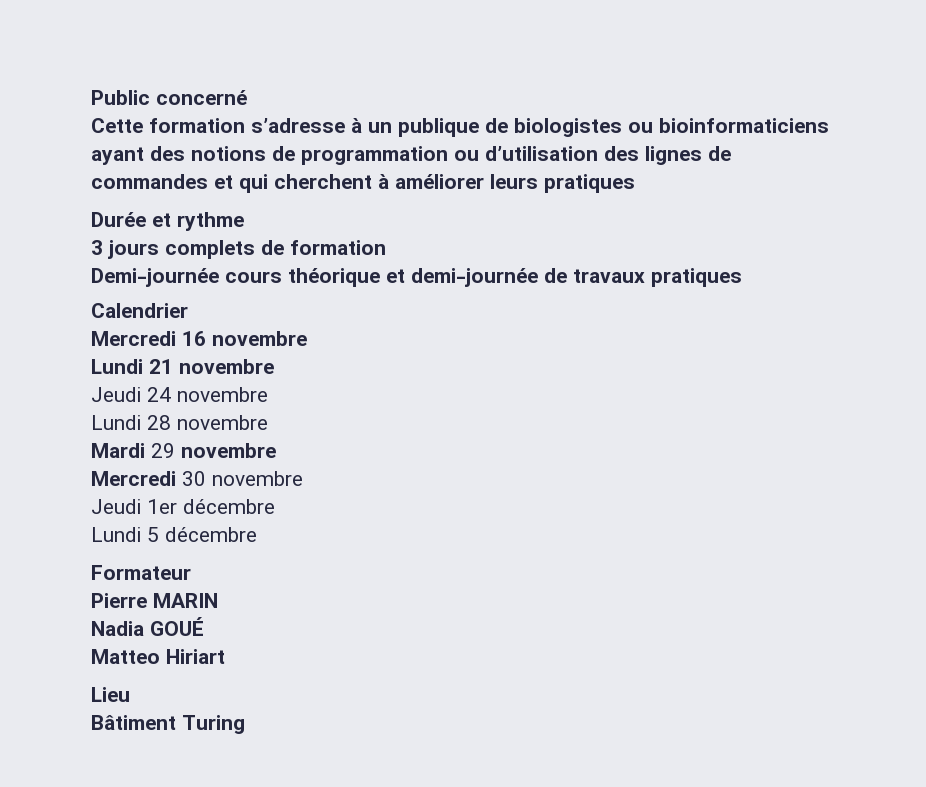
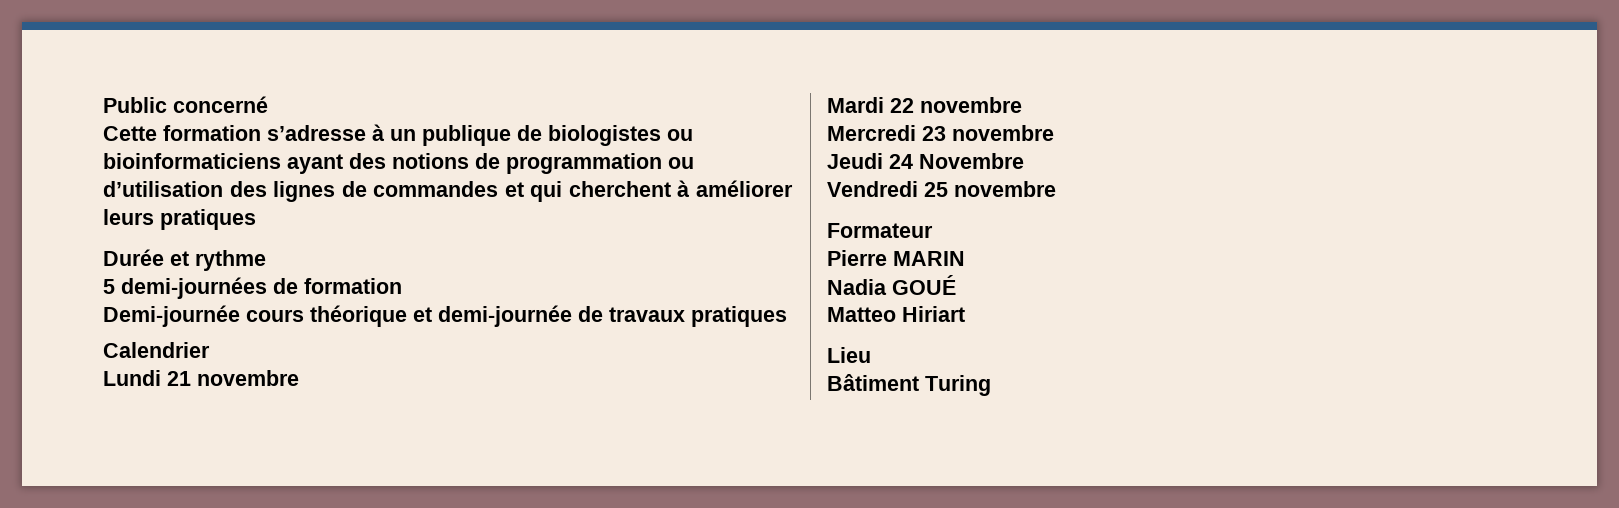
- 3 jours complets de formation
+ 5 demi-journées de formation
- Mercredi 16 novembre
- Jeudi 24 novembre
- Lundi 28 novembre
- Mardi 29 novembre
+ Mardi 22 novembre
- Mercredi 30 novembre
- Jeudi 1er décembre
- Lundi 5 décembre
+ Mercredi 23 novembre
+ Jeudi 24 Novembre
+ Vendredi 25 novembre

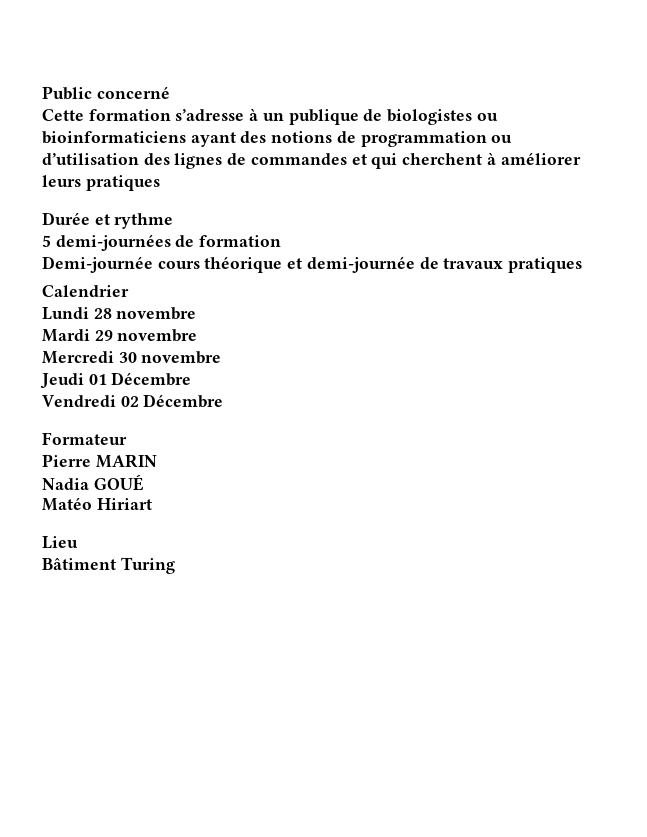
- Lundi 21 novembre
+ Lundi 28 novembre
- Mardi 22 novembre
+ Mardi 29 novembre
- Mercredi 23 novembre
+ Mercredi 30 novembre
- Jeudi 24 Novembre
+ Jeudi 01 Décembre
- Vendredi 25 novembre
+ Vendredi 02 Décembre
- Matteo Hiriart
+ Matéo Hiriart

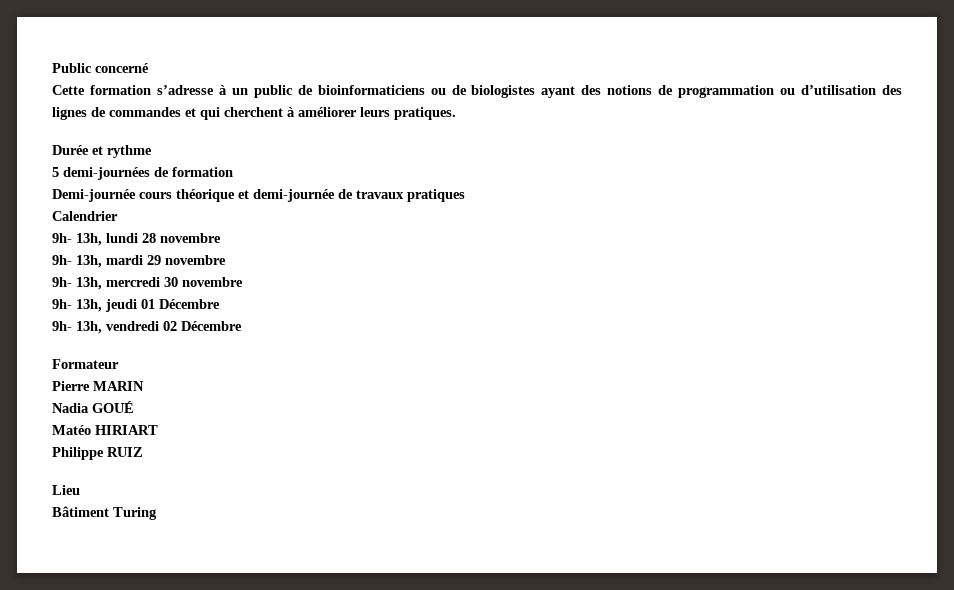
- Cette formation s’adresse à un publique de biologistes ou bioinformaticiens ayant des notions de programmation ou d’utilisation des lignes de commandes et qui cherchent à améliorer leurs pratiques
+ Cette formation s’adresse à un public de bioinformaticiens ou de biologistes ayant des notions de programmation ou d’utilisation des lignes de commandes et qui cherchent à améliorer leurs pratiques.
- Lundi 28 novembre
+ 9h- 13h, lundi 28 novembre
- Mardi 29 novembre
+ 9h- 13h, mardi 29 novembre
- Mercredi 30 novembre
+ 9h- 13h, mercredi 30 novembre
- Jeudi 01 Décembre
+ 9h- 13h, jeudi 01 Décembre
- Vendredi 02 Décembre
+ 9h- 13h, vendredi 02 Décembre
- Matéo Hiriart
+ Matéo HIRIART
+ Philippe RUIZ

